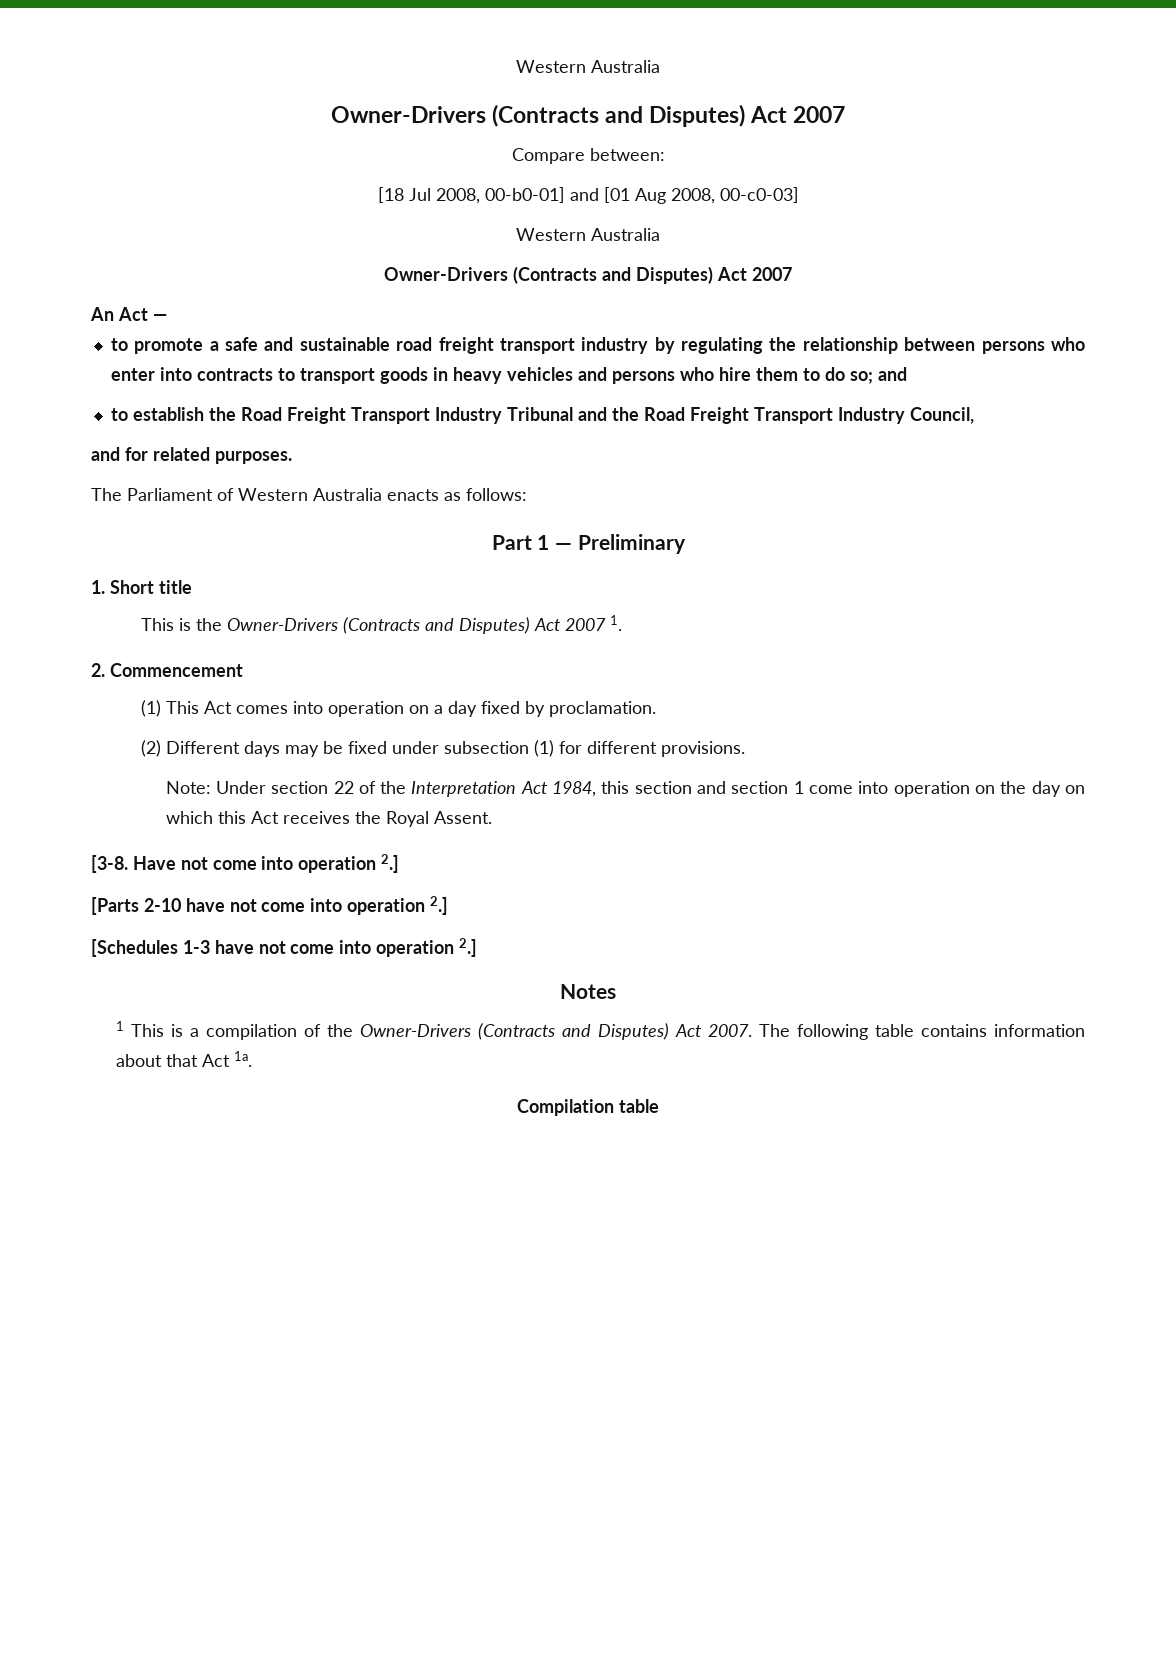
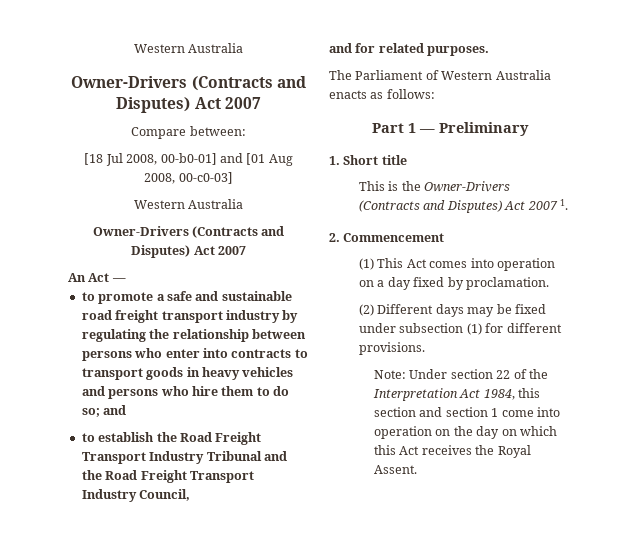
- [3-8. Have not come into operation 2.]
- [Parts 2-10 have not come into operation 2.]
- [Schedules 1-3 have not come into operation 2.]
- Notes
- 1 This is a compilation of the Owner-Drivers (Contracts and Disputes) Act 2007. The following table contains information about that Act 1a.
- Compilation table

